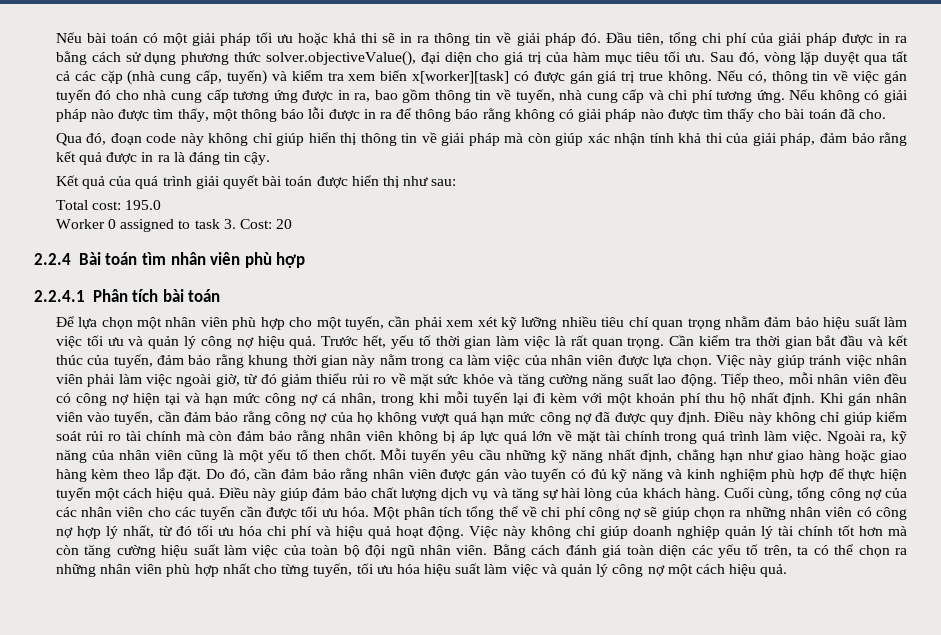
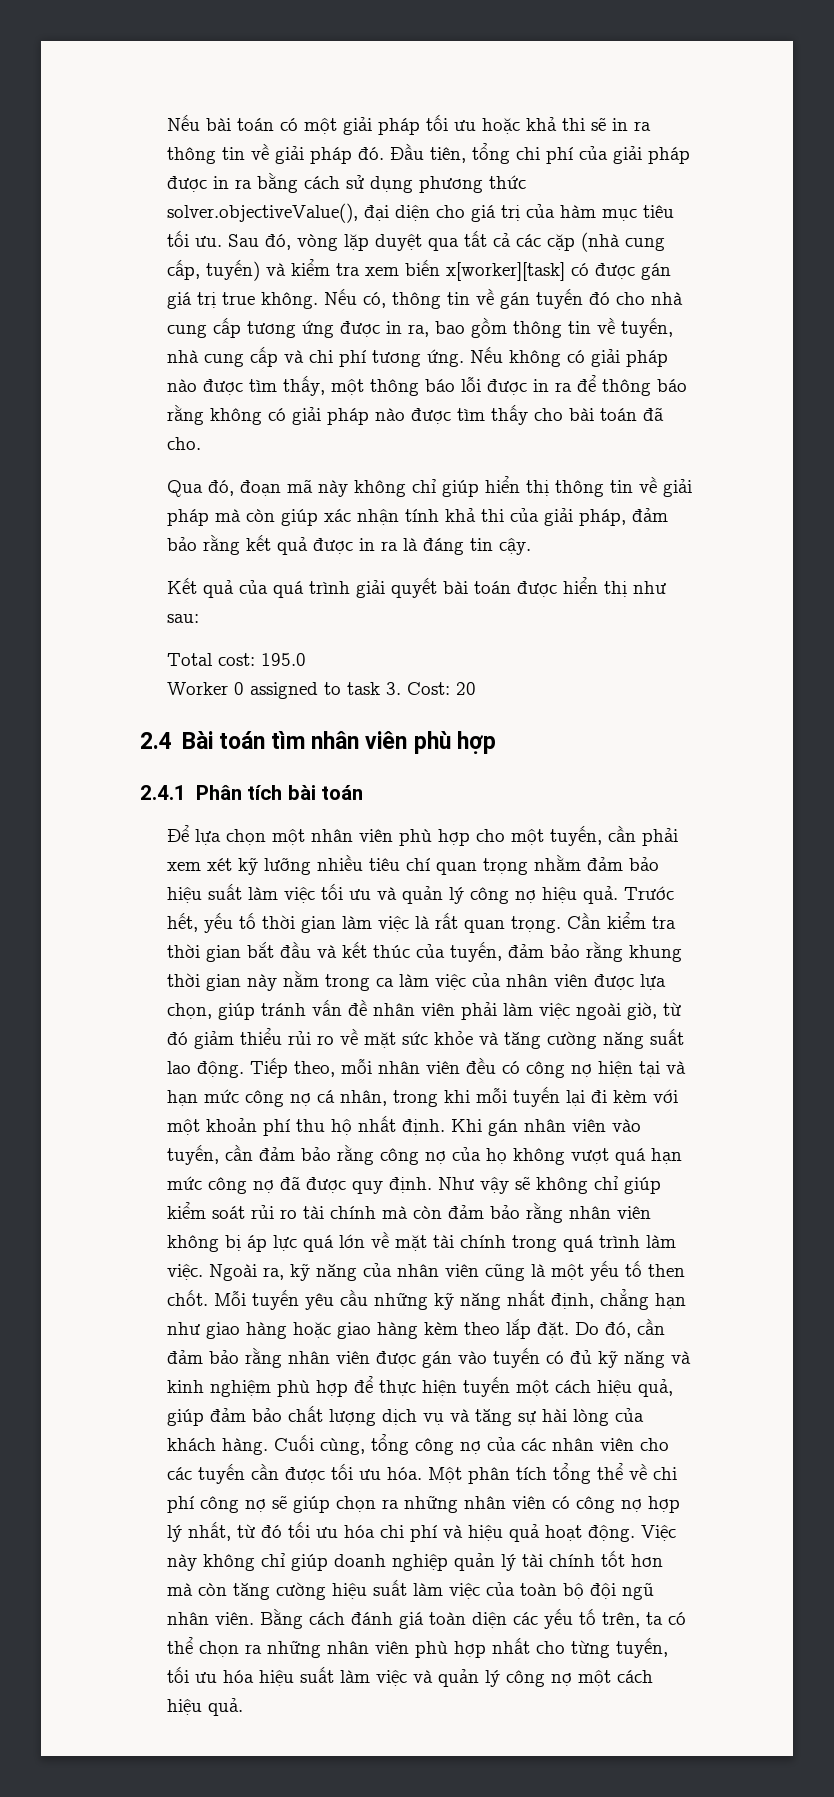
- Nếu có, thông tin về việc gán tuyến đó cho nhà cung cấp tương ứng được in ra, bao gồm thông tin về tuyến, nhà cung cấp và chi phí tương ứng.
+ Nếu có, thông tin về gán tuyến đó cho nhà cung cấp tương ứng được in ra, bao gồm thông tin về tuyến, nhà cung cấp và chi phí tương ứng.
- Qua đó, đoạn code này không chỉ giúp hiển thị thông tin về giải pháp mà còn giúp xác nhận tính khả thi của giải pháp, đảm bảo rằng kết quả được in ra là đáng tin cậy.
+ Qua đó, đoạn mã này không chỉ giúp hiển thị thông tin về giải pháp mà còn giúp xác nhận tính khả thi của giải pháp, đảm bảo rằng kết quả được in ra là đáng tin cậy.
- 2.2.4 Bài toán tìm nhân viên phù hợp
+ 2.4 Bài toán tìm nhân viên phù hợp
- 2.2.4.1 Phân tích bài toán
+ 2.4.1 Phân tích bài toán
- Cần kiểm tra thời gian bắt đầu và kết thúc của tuyến, đảm bảo rằng khung thời gian này nằm trong ca làm việc của nhân viên được lựa chọn. Việc này giúp tránh việc nhân viên phải làm việc ngoài giờ, từ đó giảm thiểu rủi ro về mặt sức khỏe và tăng cường năng suất lao động.
+ Cần kiểm tra thời gian bắt đầu và kết thúc của tuyến, đảm bảo rằng khung thời gian này nằm trong ca làm việc của nhân viên được lựa chọn, giúp tránh vấn đề nhân viên phải làm việc ngoài giờ, từ đó giảm thiểu rủi ro về mặt sức khỏe và tăng cường năng suất lao động.
- Điều này không chỉ giúp kiểm soát rủi ro tài chính mà còn đảm bảo rằng nhân viên không bị áp lực quá lớn về mặt tài chính trong quá trình làm việc.
+ Như vậy sẽ không chỉ giúp kiểm soát rủi ro tài chính mà còn đảm bảo rằng nhân viên không bị áp lực quá lớn về mặt tài chính trong quá trình làm việc.
- Do đó, cần đảm bảo rằng nhân viên được gán vào tuyến có đủ kỹ năng và kinh nghiệm phù hợp để thực hiện tuyến một cách hiệu quả. Điều này giúp đảm bảo chất lượng dịch vụ và tăng sự hài lòng của khách hàng.
+ Do đó, cần đảm bảo rằng nhân viên được gán vào tuyến có đủ kỹ năng và kinh nghiệm phù hợp để thực hiện tuyến một cách hiệu quả, giúp đảm bảo chất lượng dịch vụ và tăng sự hài lòng của khách hàng.

